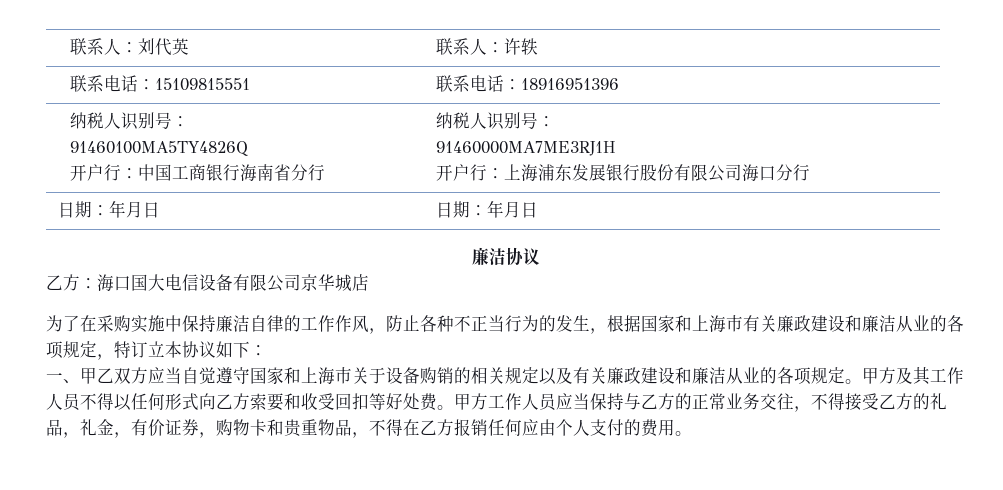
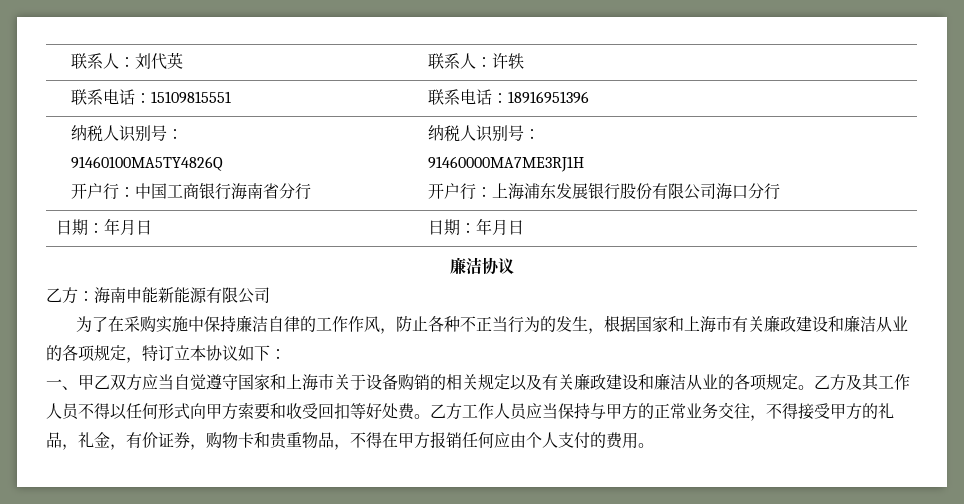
- 乙方：海口国大电信设备有限公司京华城店
+ 乙方：海南申能新能源有限公司
- 甲方及其工作人员不得以任何形式向乙方索要和收受回扣等好处费。
+ 乙方及其工作人员不得以任何形式向甲方索要和收受回扣等好处费。
- 甲方工作人员应当保持与乙方的正常业务交往，不得接受乙方的礼品，礼金，有价证券，购物卡和贵重物品，不得在乙方报销任何应由个人支付的费用。
+ 乙方工作人员应当保持与甲方的正常业务交往，不得接受甲方的礼品，礼金，有价证券，购物卡和贵重物品，不得在甲方报销任何应由个人支付的费用。

